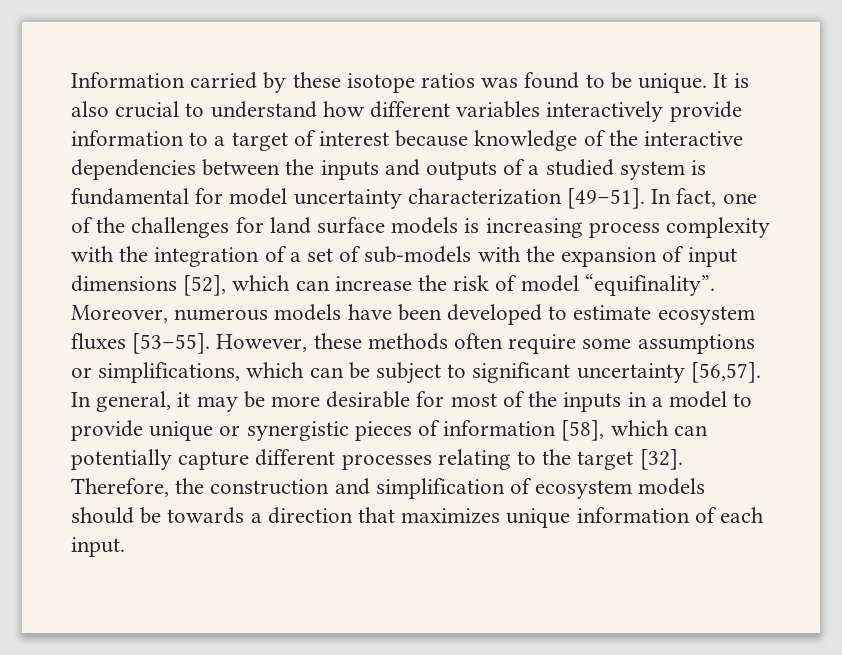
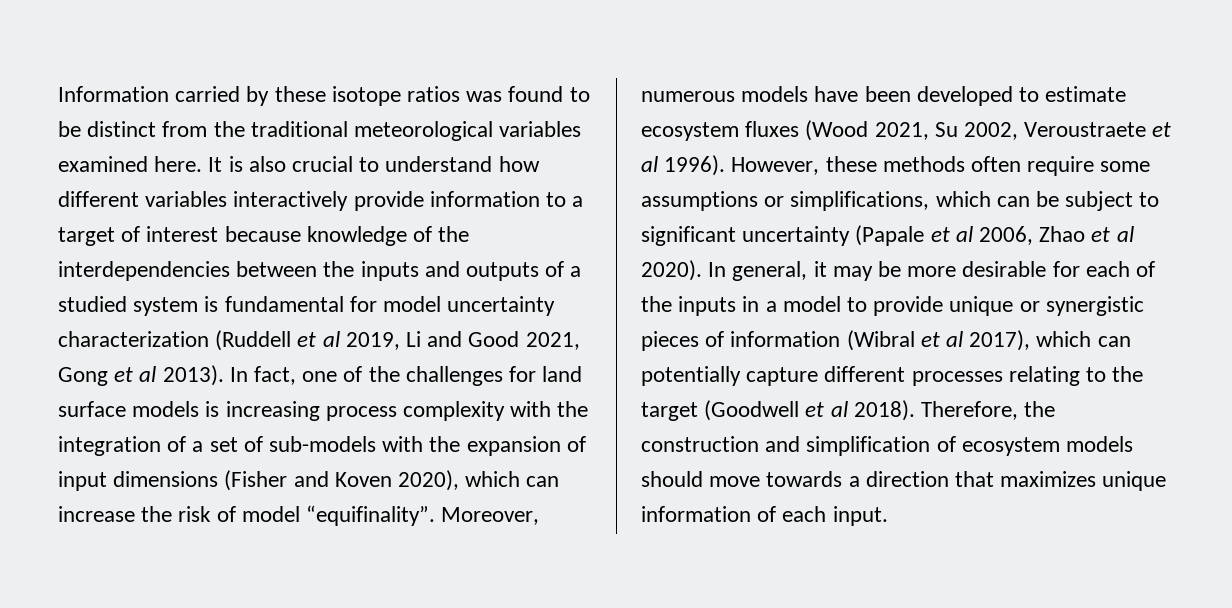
- Information carried by these isotope ratios was found to be unique.
+ Information carried by these isotope ratios was found to be distinct from the traditional meteorological variables examined here.
- It is also crucial to understand how different variables interactively provide information to a target of interest because knowledge of the interactive dependencies between the inputs and outputs of a studied system is fundamental for model uncertainty characterization [49–51].
+ It is also crucial to understand how different variables interactively provide information to a target of interest because knowledge of the interdependencies between the inputs and outputs of a studied system is fundamental for model uncertainty characterization (Ruddell et al 2019, Li and Good 2021, Gong et al 2013).
- In fact, one of the challenges for land surface models is increasing process complexity with the integration of a set of sub-models with the expansion of input dimensions [52], which can increase the risk of model “equifinality”.
+ In fact, one of the challenges for land surface models is increasing process complexity with the integration of a set of sub-models with the expansion of input dimensions (Fisher and Koven 2020), which can increase the risk of model “equifinality”.
- Moreover, numerous models have been developed to estimate ecosystem fluxes [53–55].
+ Moreover, numerous models have been developed to estimate ecosystem fluxes (Wood 2021, Su 2002, Veroustraete et al 1996).
- However, these methods often require some assumptions or simplifications, which can be subject to significant uncertainty [56,57].
+ However, these methods often require some assumptions or simplifications, which can be subject to significant uncertainty (Papale et al 2006, Zhao et al 2020).
- In general, it may be more desirable for most of the inputs in a model to provide unique or synergistic pieces of information [58], which can potentially capture different processes relating to the target [32].
+ In general, it may be more desirable for each of the inputs in a model to provide unique or synergistic pieces of information (Wibral et al 2017), which can potentially capture different processes relating to the target (Goodwell et al 2018).
- Therefore, the construction and simplification of ecosystem models should be towards a direction that maximizes unique information of each input.
+ Therefore, the construction and simplification of ecosystem models should move towards a direction that maximizes unique information of each input.

